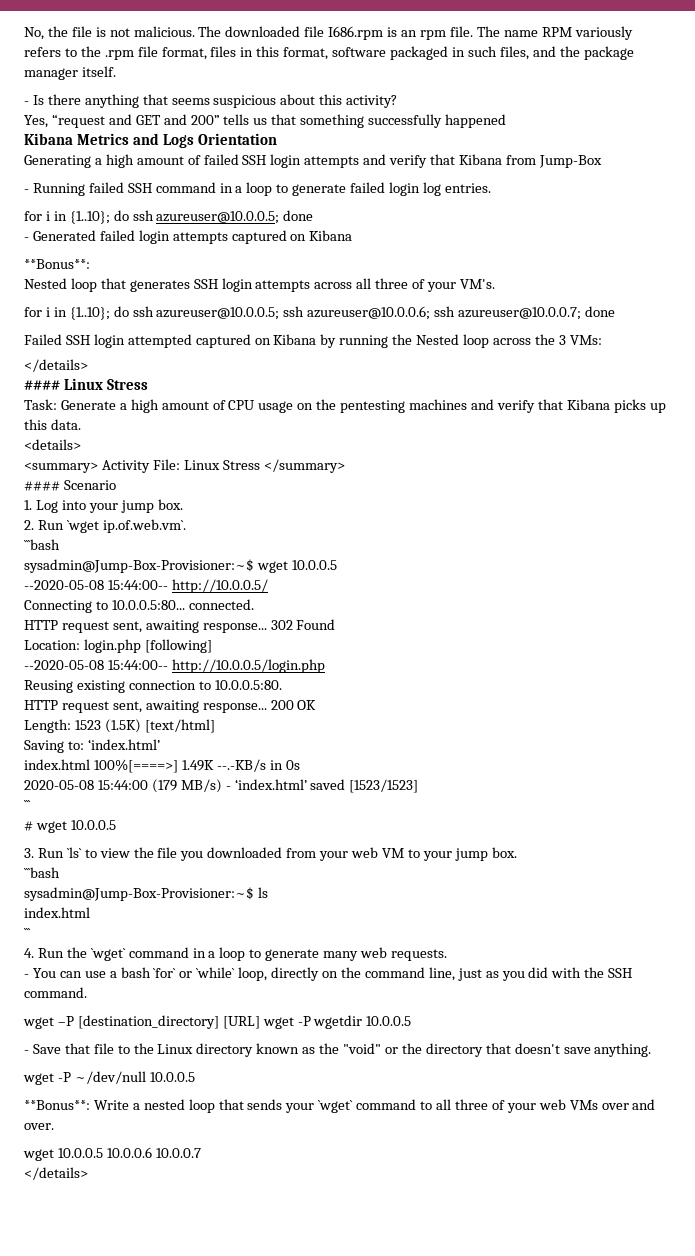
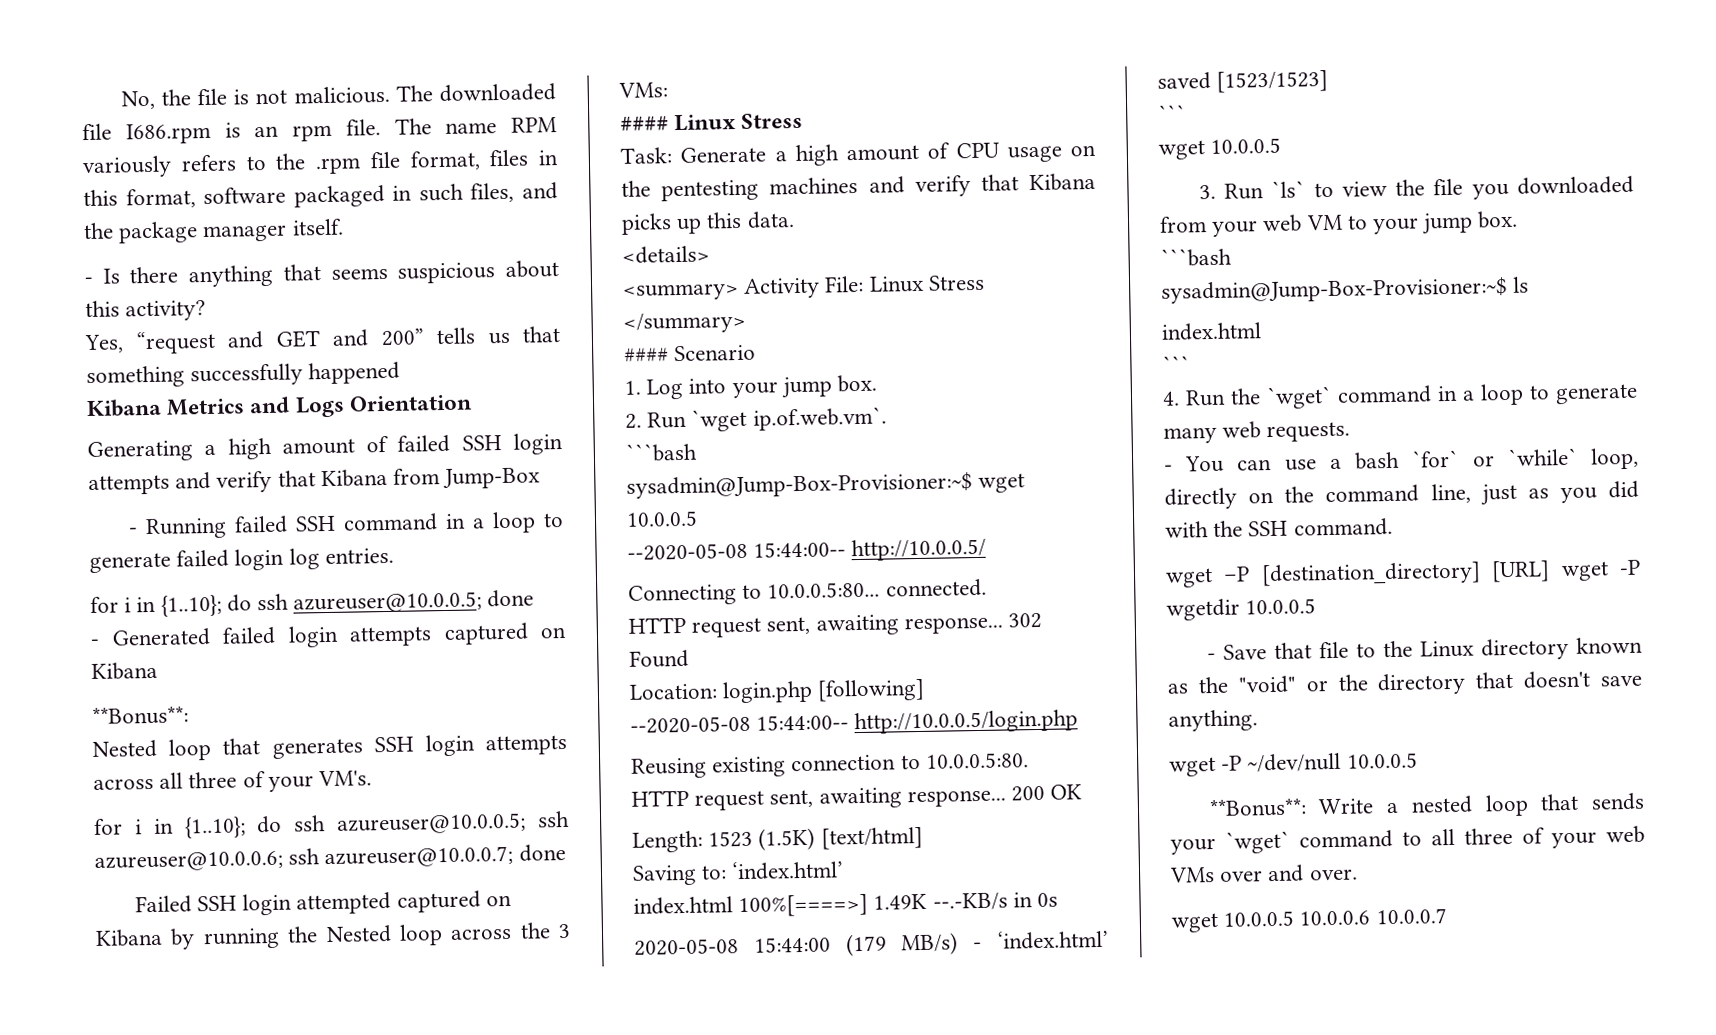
  Failed SSH login attempted captured on Kibana by running the Nested loop across the 3 VMs:
- </details>
  2020-05-08 15:44:00 (179 MB/s) - ‘index.html’ saved [1523/1523]
  ```
- # wget 10.0.0.5
+ wget 10.0.0.5
  wget 10.0.0.5 10.0.0.6 10.0.0.7
- </details>

